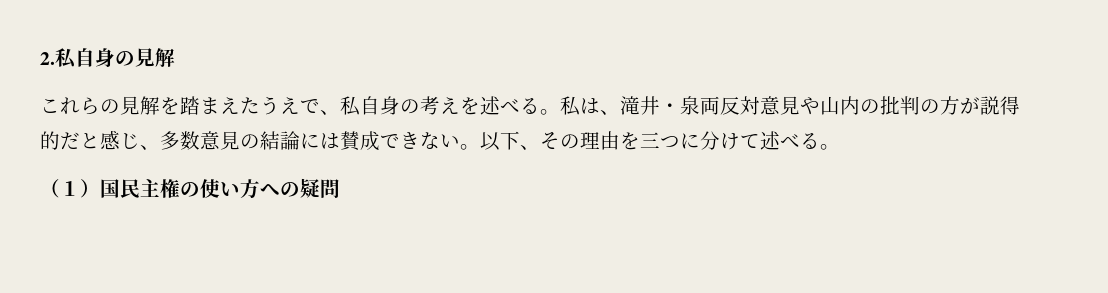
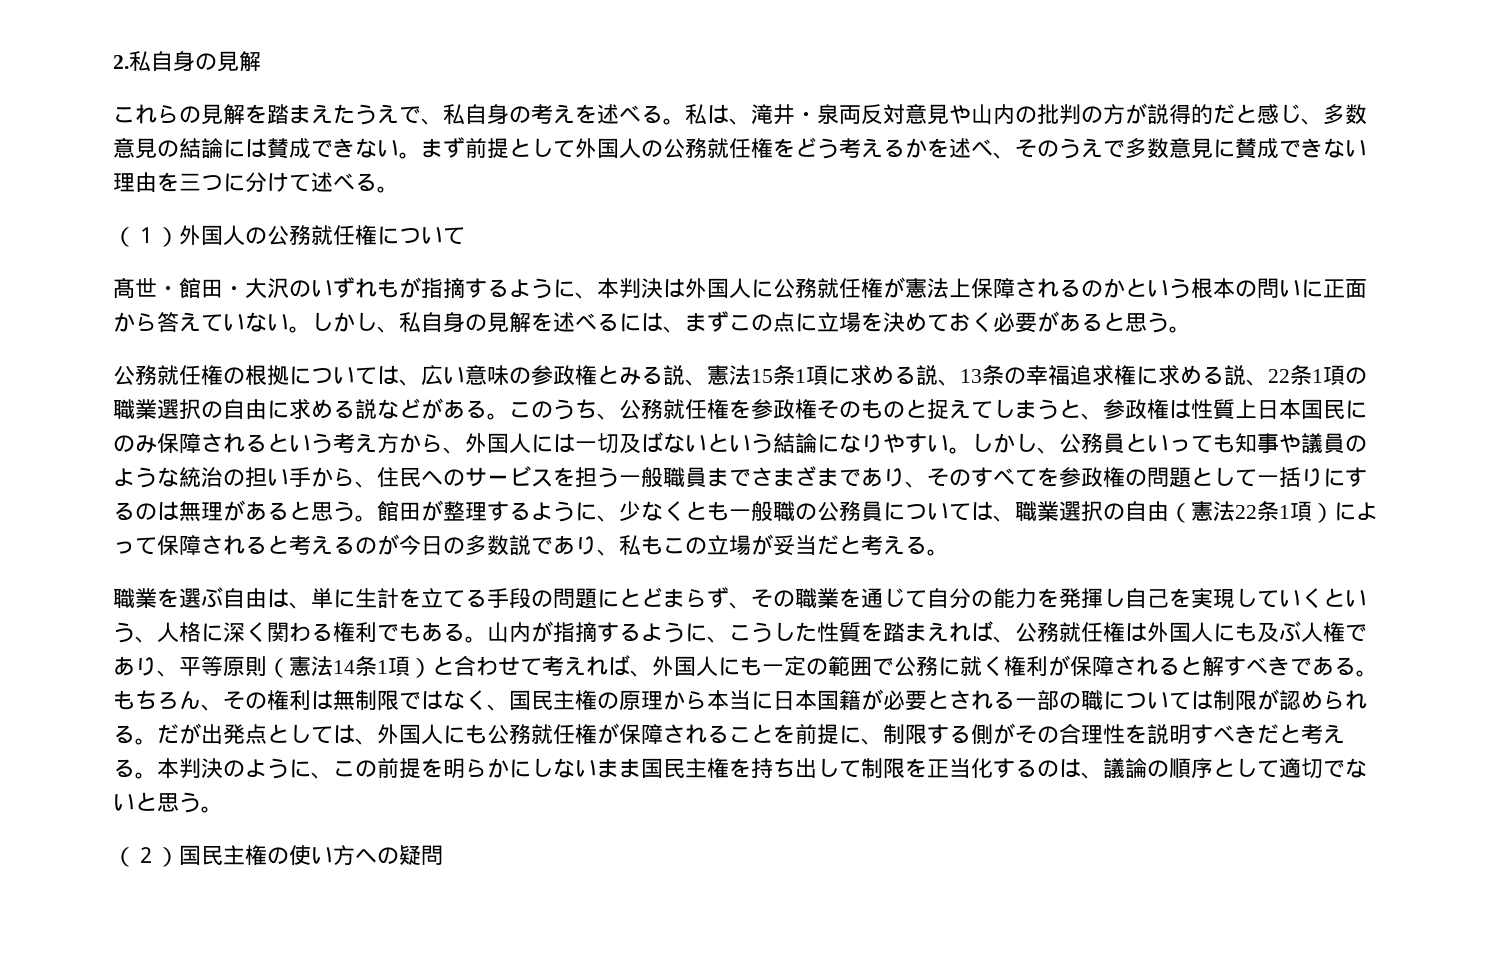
- 以下、その理由を三つに分けて述べる。
+ まず前提として外国人の公務就任権をどう考えるかを述べ、そのうえで多数意見に賛成できない理由を三つに分けて述べる。
- （１）国民主権の使い方への疑問
+ （１）外国人の公務就任権について
+ 髙世・館田・大沢のいずれもが指摘するように、本判決は外国人に公務就任権が憲法上保障されるのかという根本の問いに正面から答えていない。しかし、私自身の見解を述べるには、まずこの点に立場を決めておく必要があると思う。
+ 公務就任権の根拠については、広い意味の参政権とみる説、憲法15条1項に求める説、13条の幸福追求権に求める説、22条1項の職業選択の自由に求める説などがある。このうち、公務就任権を参政権そのものと捉えてしまうと、参政権は性質上日本国民にのみ保障されるという考え方から、外国人には一切及ばないという結論になりやすい。しかし、公務員といっても知事や議員のような統治の担い手から、住民へのサービスを担う一般職員までさまざまであり、そのすべてを参政権の問題として一括りにするのは無理があると思う。館田が整理するように、少なくとも一般職の公務員については、職業選択の自由（憲法22条1項）によって保障されると考えるのが今日の多数説であり、私もこの立場が妥当だと考える。
+ 職業を選ぶ自由は、単に生計を立てる手段の問題にとどまらず、その職業を通じて自分の能力を発揮し自己を実現していくという、人格に深く関わる権利でもある。山内が指摘するように、こうした性質を踏まえれば、公務就任権は外国人にも及ぶ人権であり、平等原則（憲法14条1項）と合わせて考えれば、外国人にも一定の範囲で公務に就く権利が保障されると解すべきである。もちろん、その権利は無制限ではなく、国民主権の原理から本当に日本国籍が必要とされる一部の職については制限が認められる。だが出発点としては、外国人にも公務就任権が保障されることを前提に、制限する側がその合理性を説明すべきだと考える。本判決のように、この前提を明らかにしないまま国民主権を持ち出して制限を正当化するのは、議論の順序として適切でないと思う。
+ （２）国民主権の使い方への疑問

